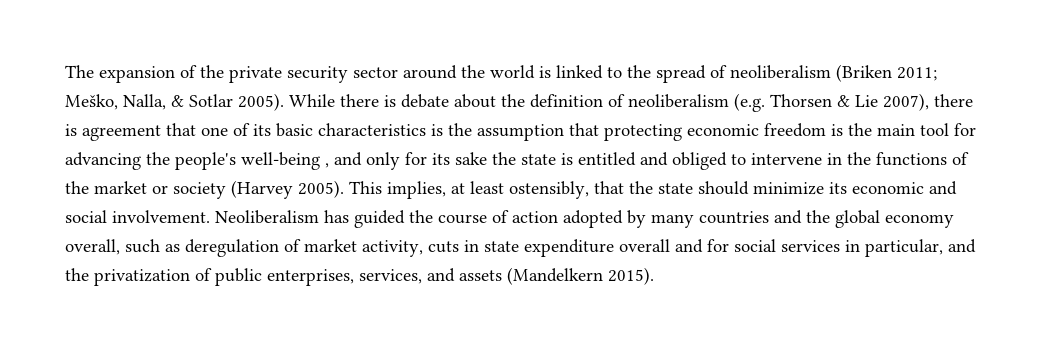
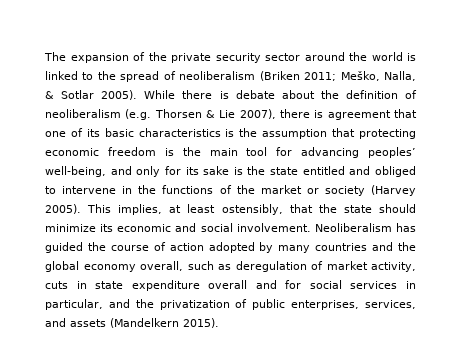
- While there is debate about the definition of neoliberalism (e.g. Thorsen & Lie 2007), there is agreement that one of its basic characteristics is the assumption that protecting economic freedom is the main tool for advancing the people's well-being , and only for its sake the state is entitled and obliged to intervene in the functions of the market or society (Harvey 2005).
+ While there is debate about the definition of neoliberalism (e.g. Thorsen & Lie 2007), there is agreement that one of its basic characteristics is the assumption that protecting economic freedom is the main tool for advancing peoples’ well-being, and only for its sake is the state entitled and obliged to intervene in the functions of the market or society (Harvey 2005).

